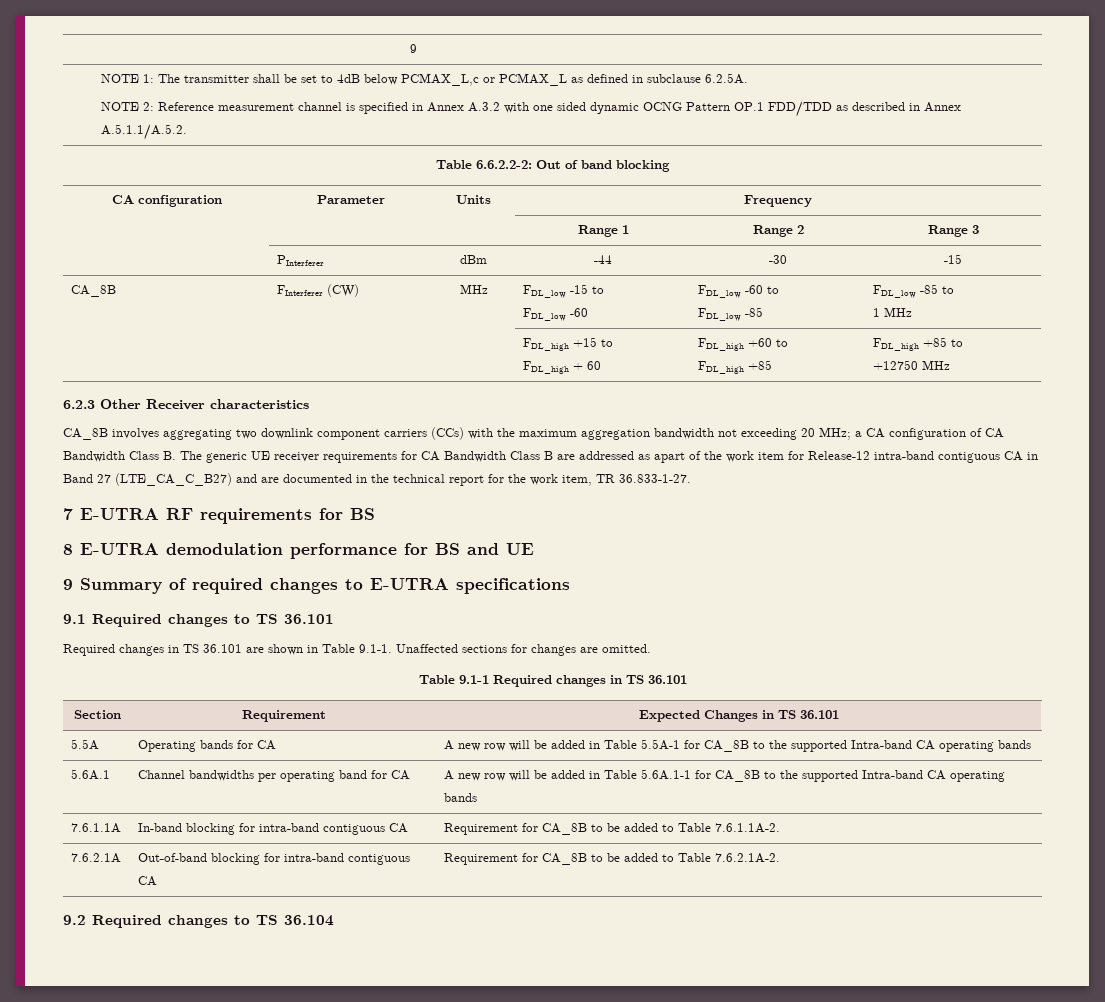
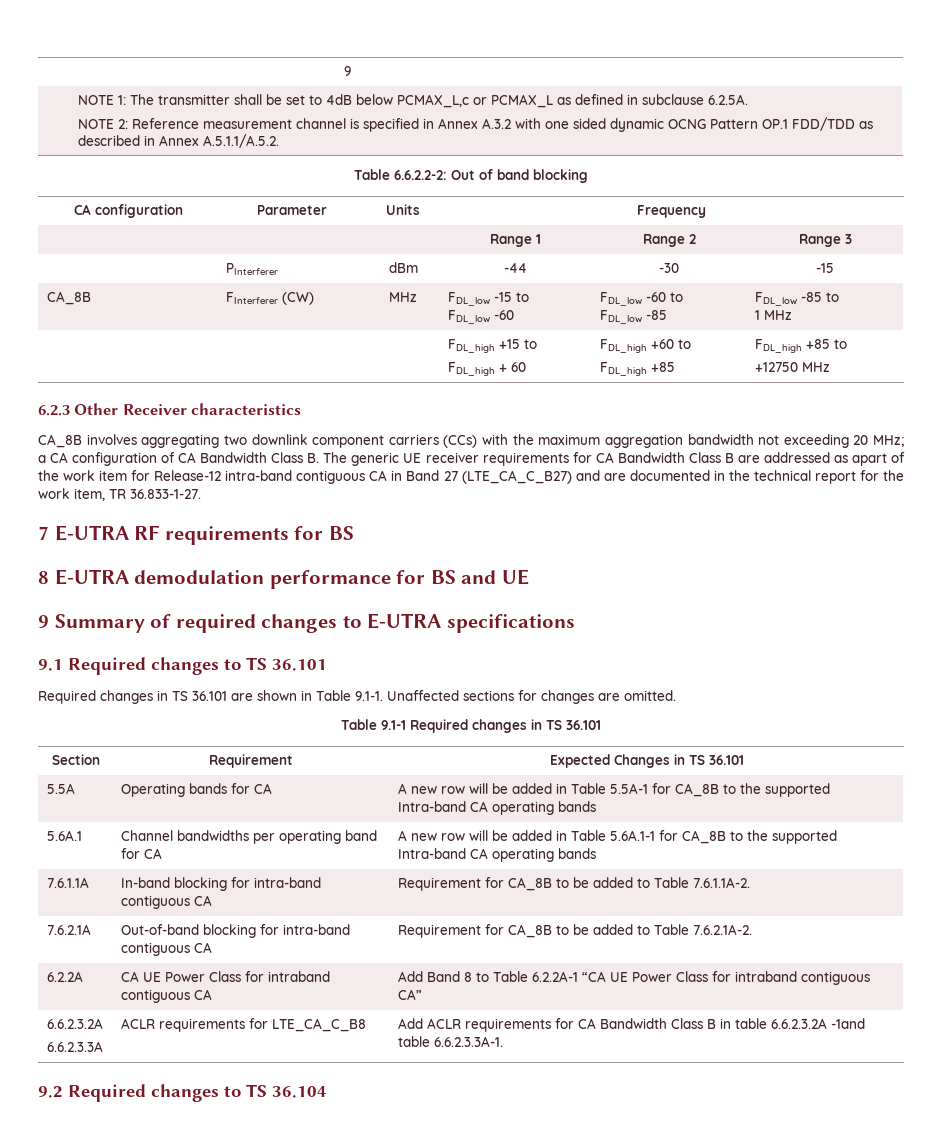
+ 6.2.2A | CA UE Power Class for intraband contiguous CA | Add Band 8 to Table 6.2.2A-1 “CA UE Power Class for intraband contiguous CA”
+ 6.6.2.3.2A
+ 6.6.2.3.3A | ACLR requirements for LTE_CA_C_B8 | Add ACLR requirements for CA Bandwidth Class B in table 6.6.2.3.2A -1and table 6.6.2.3.3A-1.

